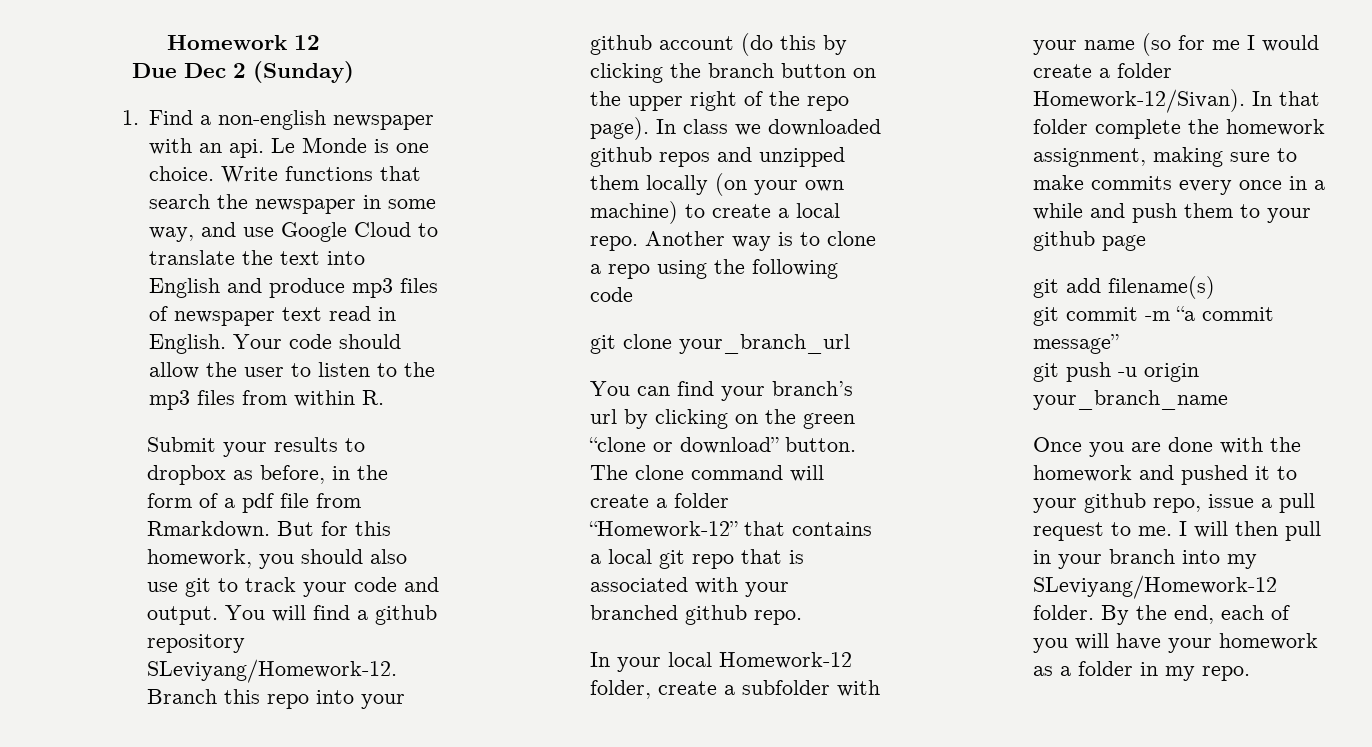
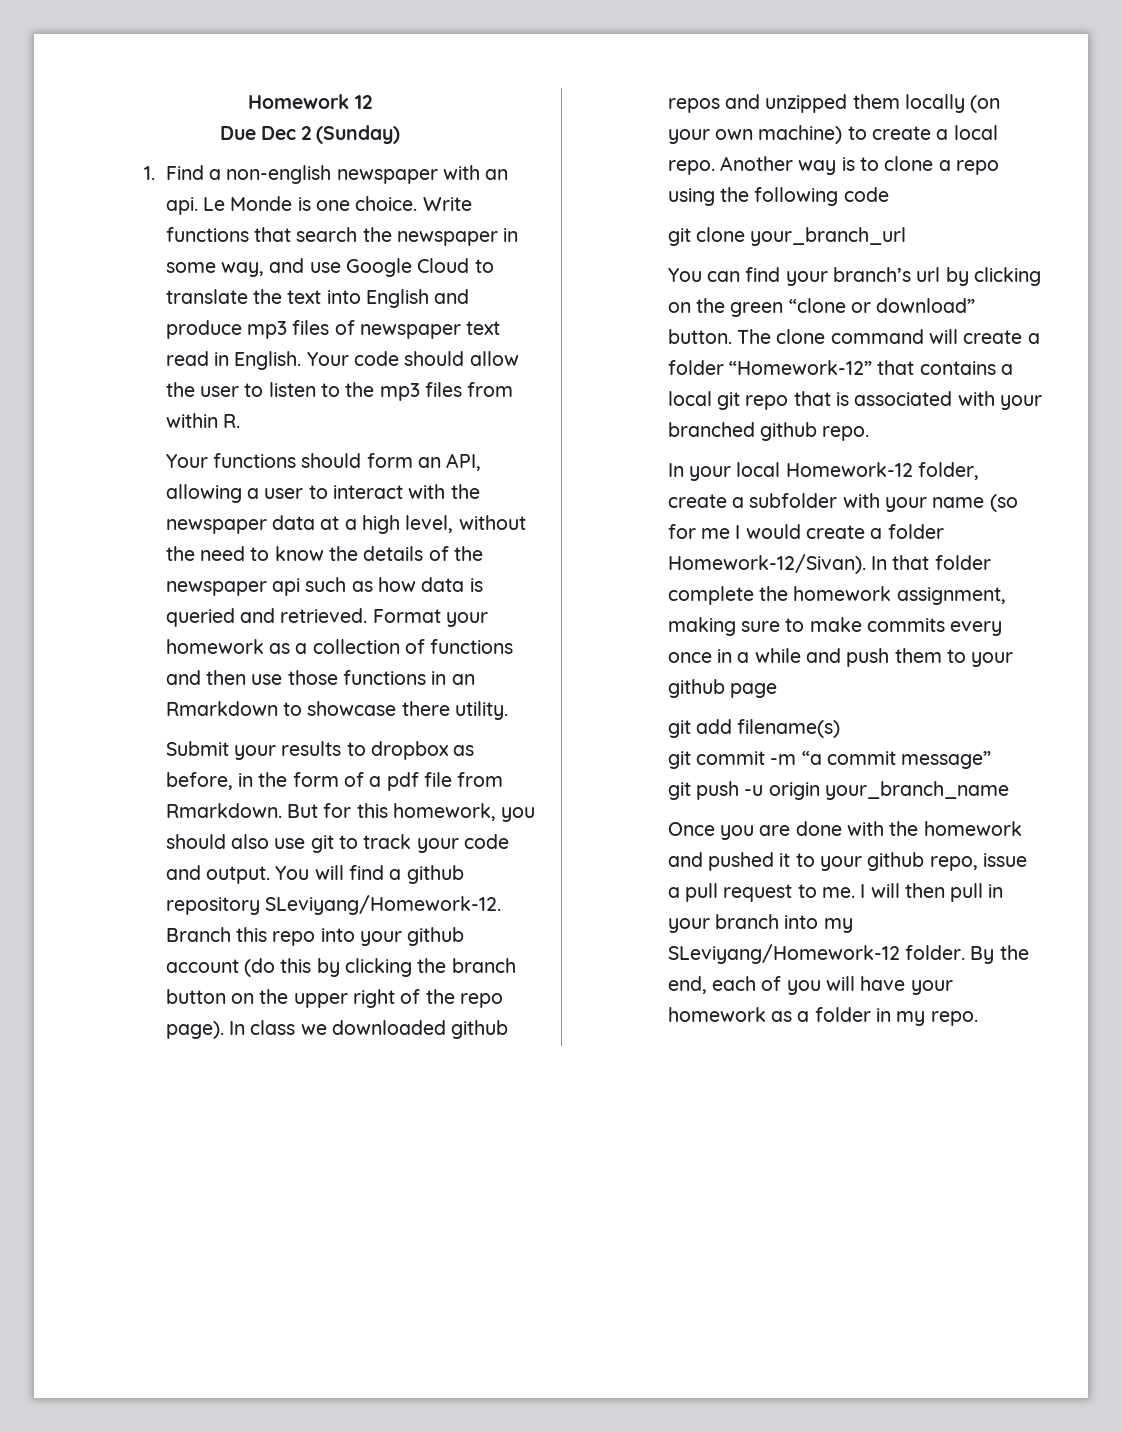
+ Your functions should form an API, allowing a user to interact with the newspaper data at a high level, without the need to know the details of the newspaper api such as how data is queried and retrieved. Format your homework as a collection of functions and then use those functions in an Rmarkdown to showcase there utility.

